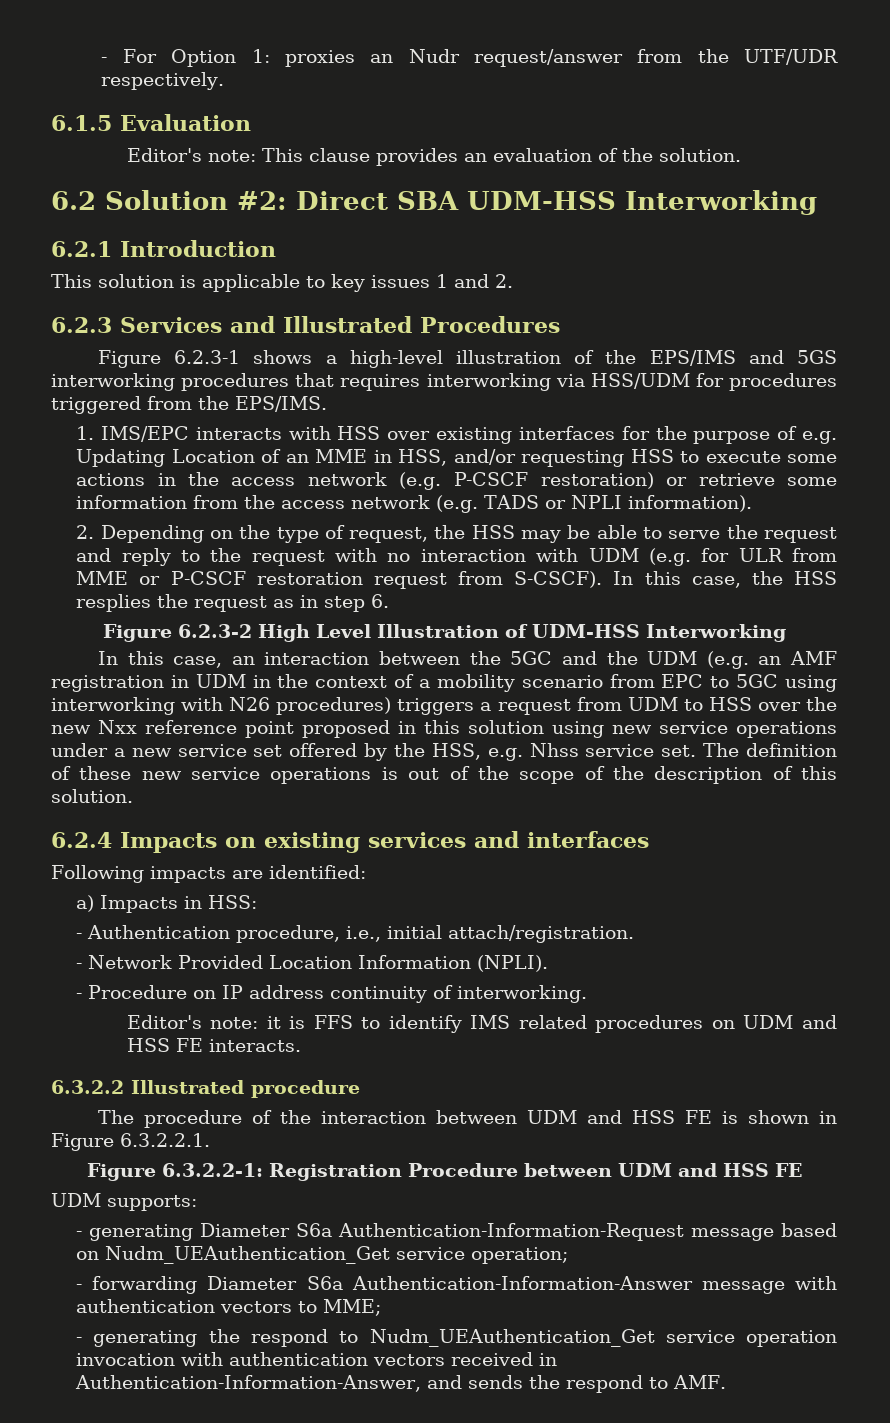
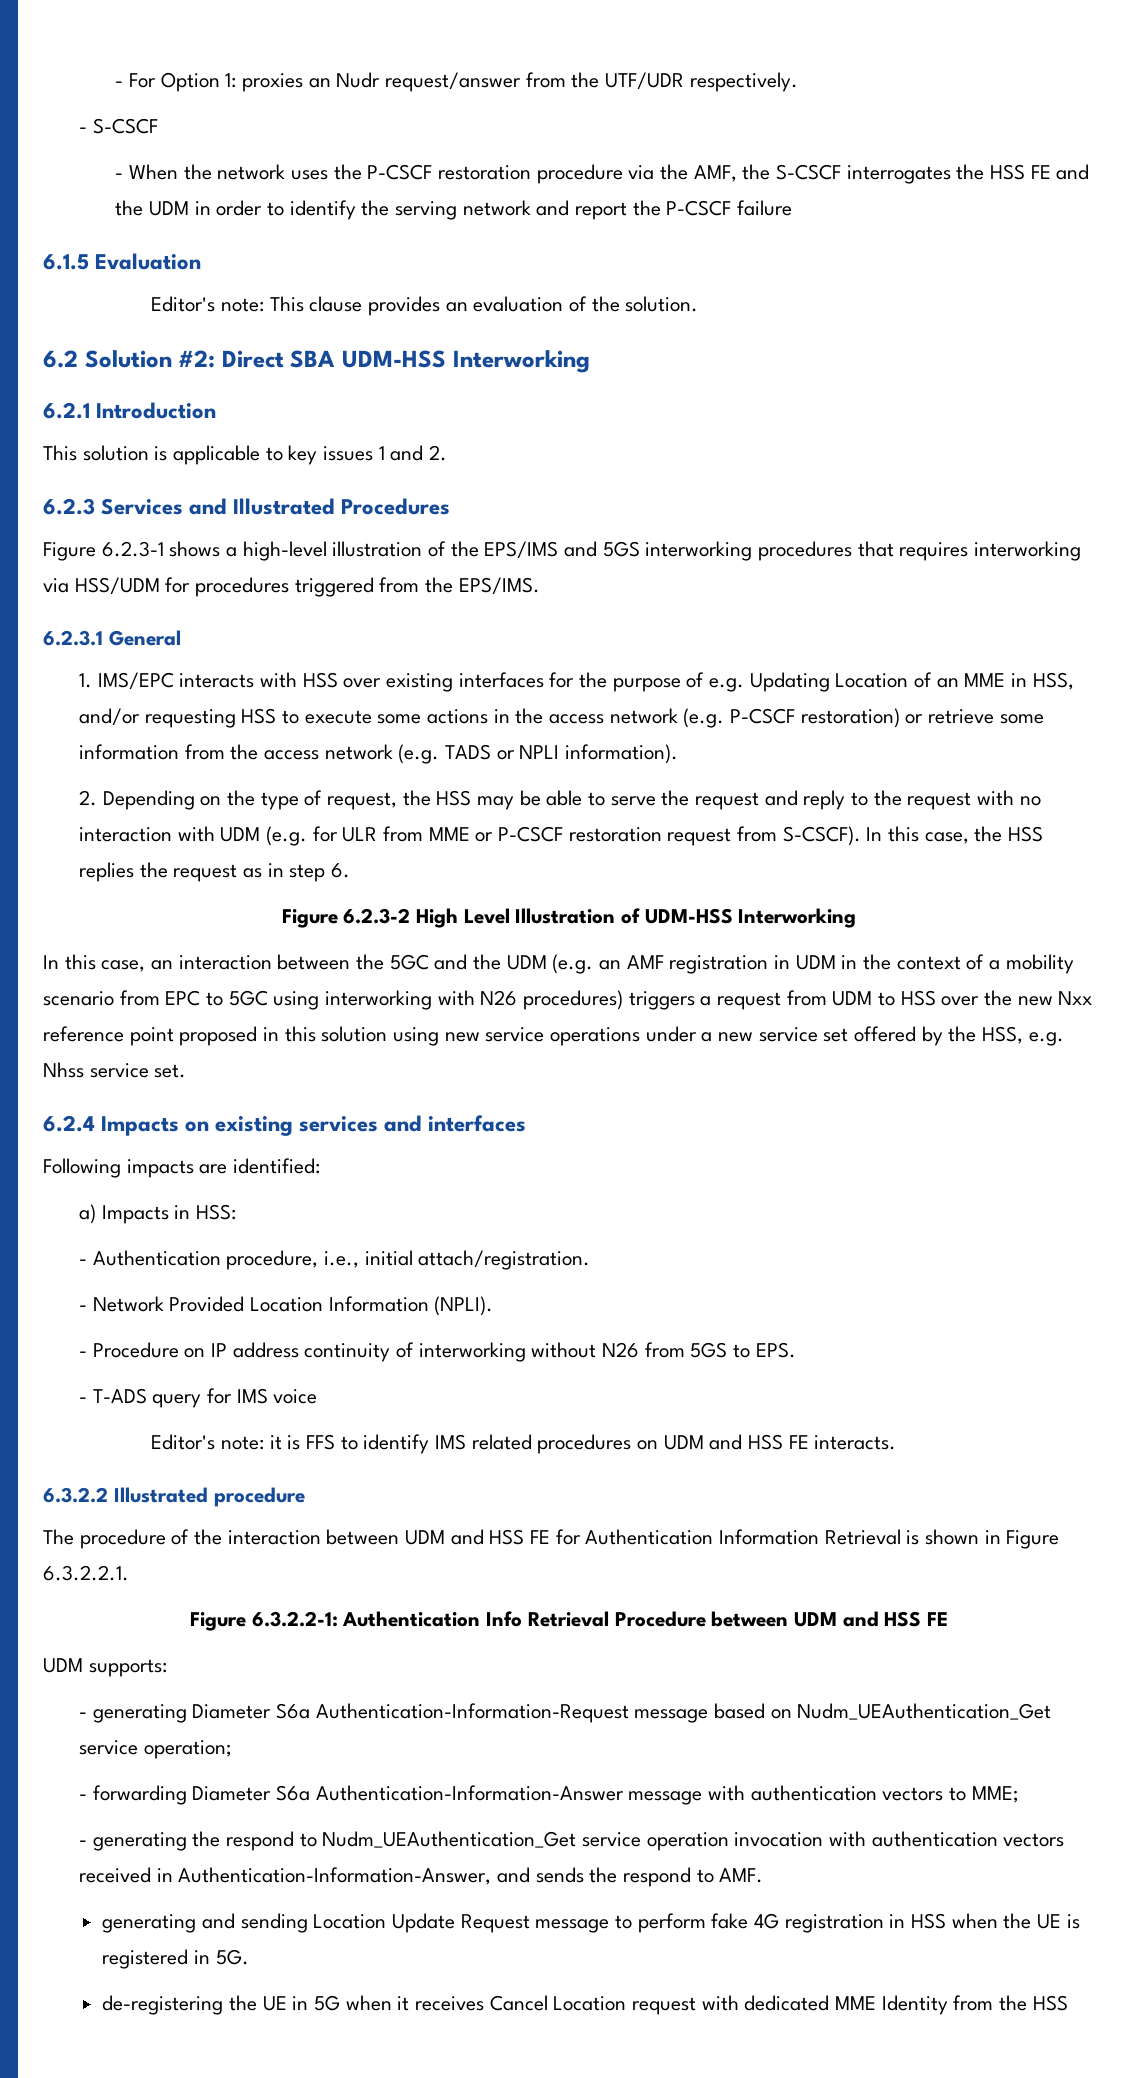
+ - S-CSCF
+ - When the network uses the P-CSCF restoration procedure via the AMF, the S-CSCF interrogates the HSS FE and the UDM in order to identify the serving network and report the P-CSCF failure
+ 6.2.3.1 General
- In this case, the HSS resplies the request as in step 6.
+ In this case, the HSS replies the request as in step 6.
- The definition of these new service operations is out of the scope of the description of this solution.
- - Procedure on IP address continuity of interworking.
+ - Procedure on IP address continuity of interworking without N26 from 5GS to EPS.
+ - T-ADS query for IMS voice
- The procedure of the interaction between UDM and HSS FE is shown in Figure 6.3.2.2.1.
+ The procedure of the interaction between UDM and HSS FE for Authentication Information Retrieval is shown in Figure 6.3.2.2.1.
- Figure 6.3.2.2-1: Registration Procedure between UDM and HSS FE
+ Figure 6.3.2.2-1: Authentication Info Retrieval Procedure between UDM and HSS FE
+ generating and sending Location Update Request message to perform fake 4G registration in HSS when the UE is registered in 5G.
+ de-registering the UE in 5G when it receives Cancel Location request with dedicated MME Identity from the HSS

